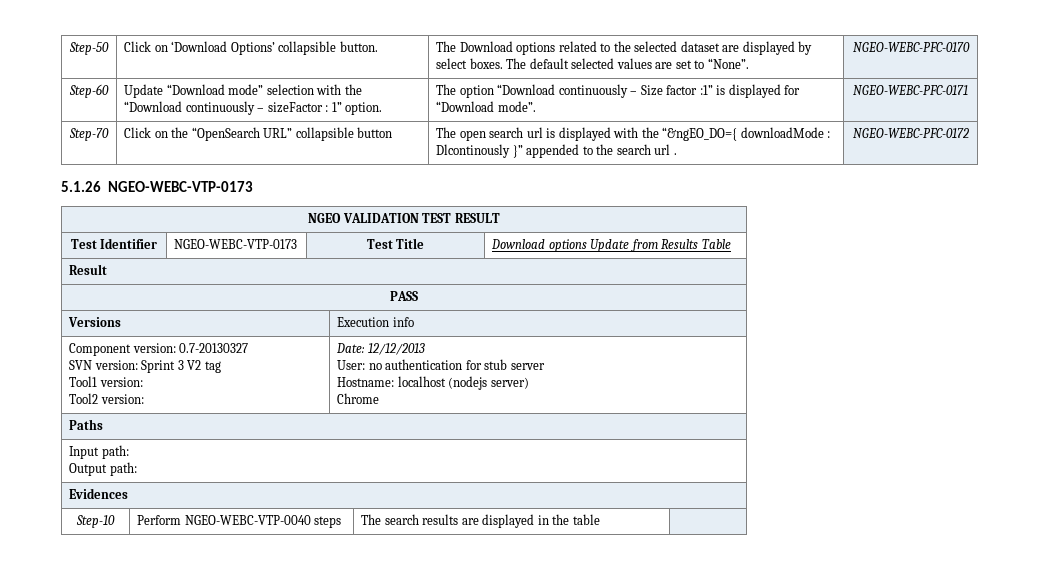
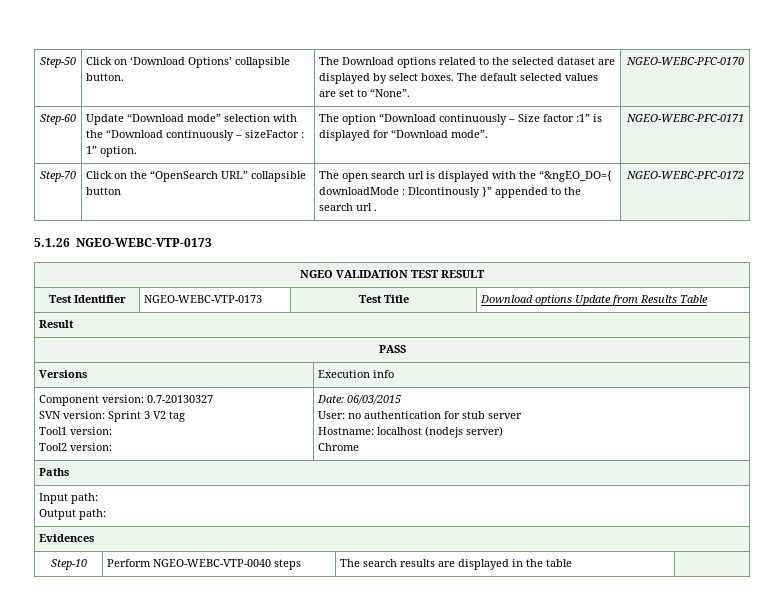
  Component version: 0.7-20130327
  SVN version: Sprint 3 V2 tag
  Tool1 version:
- Tool2 version: | Date: 12/12/2013
+ Tool2 version: | Date: 06/03/2015

